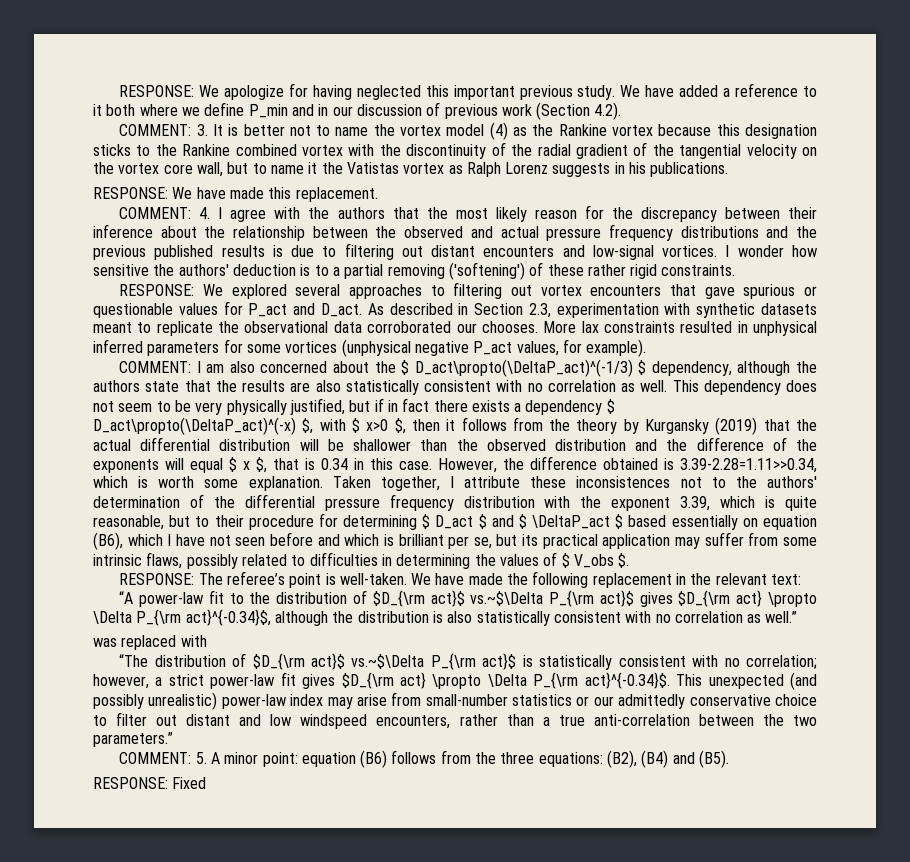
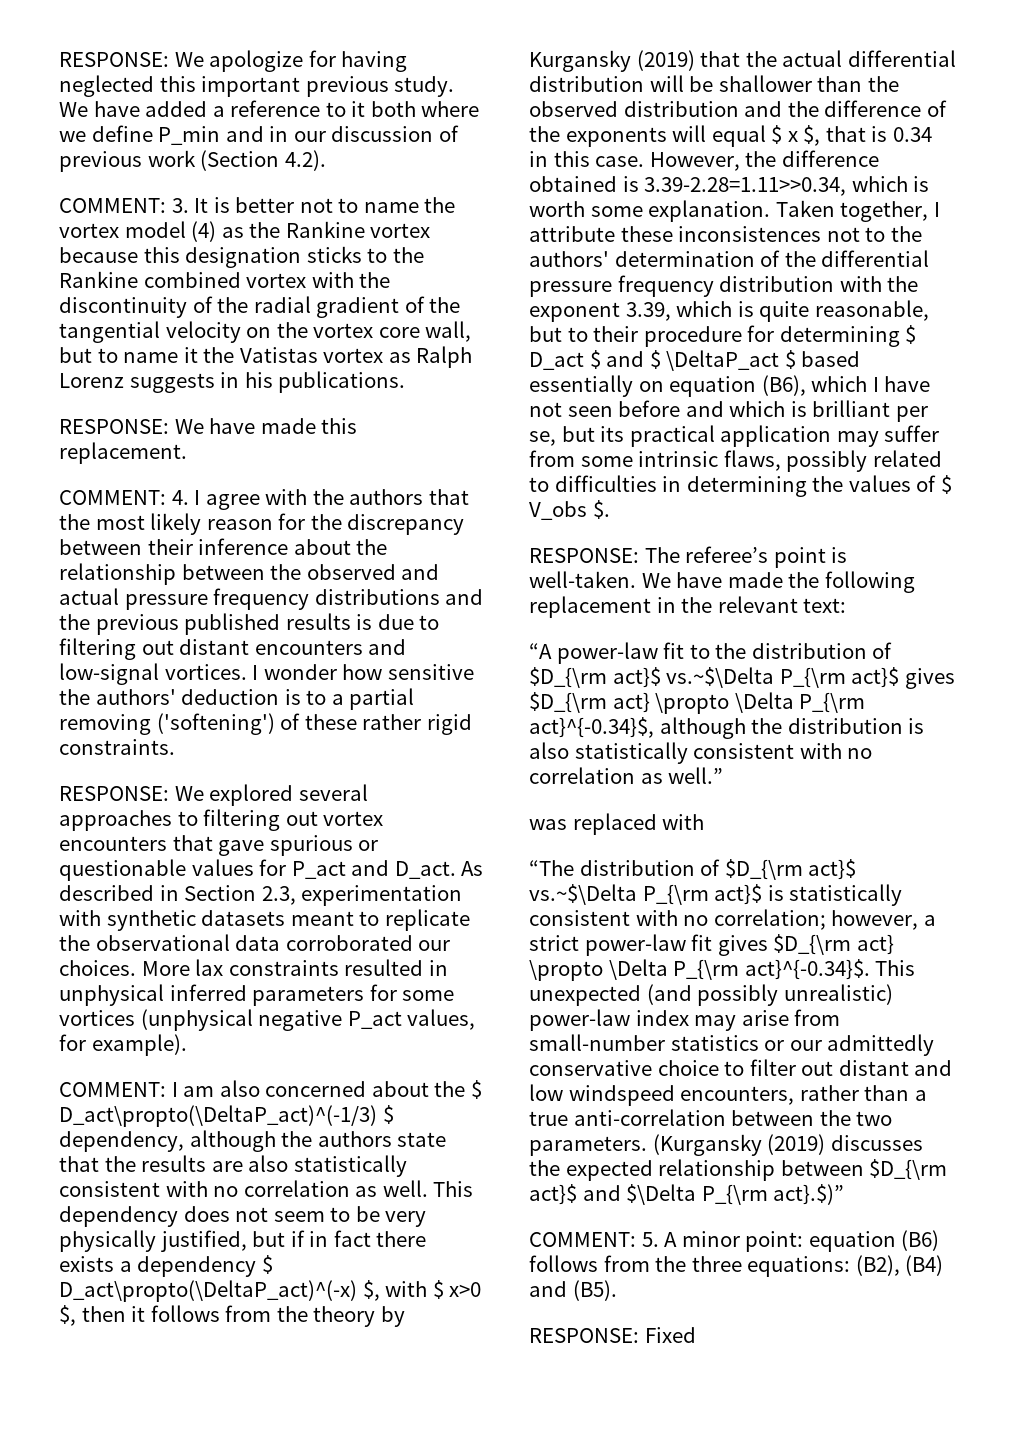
- As described in Section 2.3, experimentation with synthetic datasets meant to replicate the observational data corroborated our chooses.
+ As described in Section 2.3, experimentation with synthetic datasets meant to replicate the observational data corroborated our choices.
- “The distribution of $D_{\rm act}$ vs.~$\Delta P_{\rm act}$ is statistically consistent with no correlation; however, a strict power-law fit gives $D_{\rm act} \propto \Delta P_{\rm act}^{-0.34}$. This unexpected (and possibly unrealistic) power-law index may arise from small-number statistics or our admittedly conservative choice to filter out distant and low windspeed encounters, rather than a true anti-correlation between the two parameters.”
+ “The distribution of $D_{\rm act}$ vs.~$\Delta P_{\rm act}$ is statistically consistent with no correlation; however, a strict power-law fit gives $D_{\rm act} \propto \Delta P_{\rm act}^{-0.34}$. This unexpected (and possibly unrealistic) power-law index may arise from small-number statistics or our admittedly conservative choice to filter out distant and low windspeed encounters, rather than a true anti-correlation between the two parameters. (Kurgansky (2019) discusses the expected relationship between $D_{\rm act}$ and $\Delta P_{\rm act}.$)”

